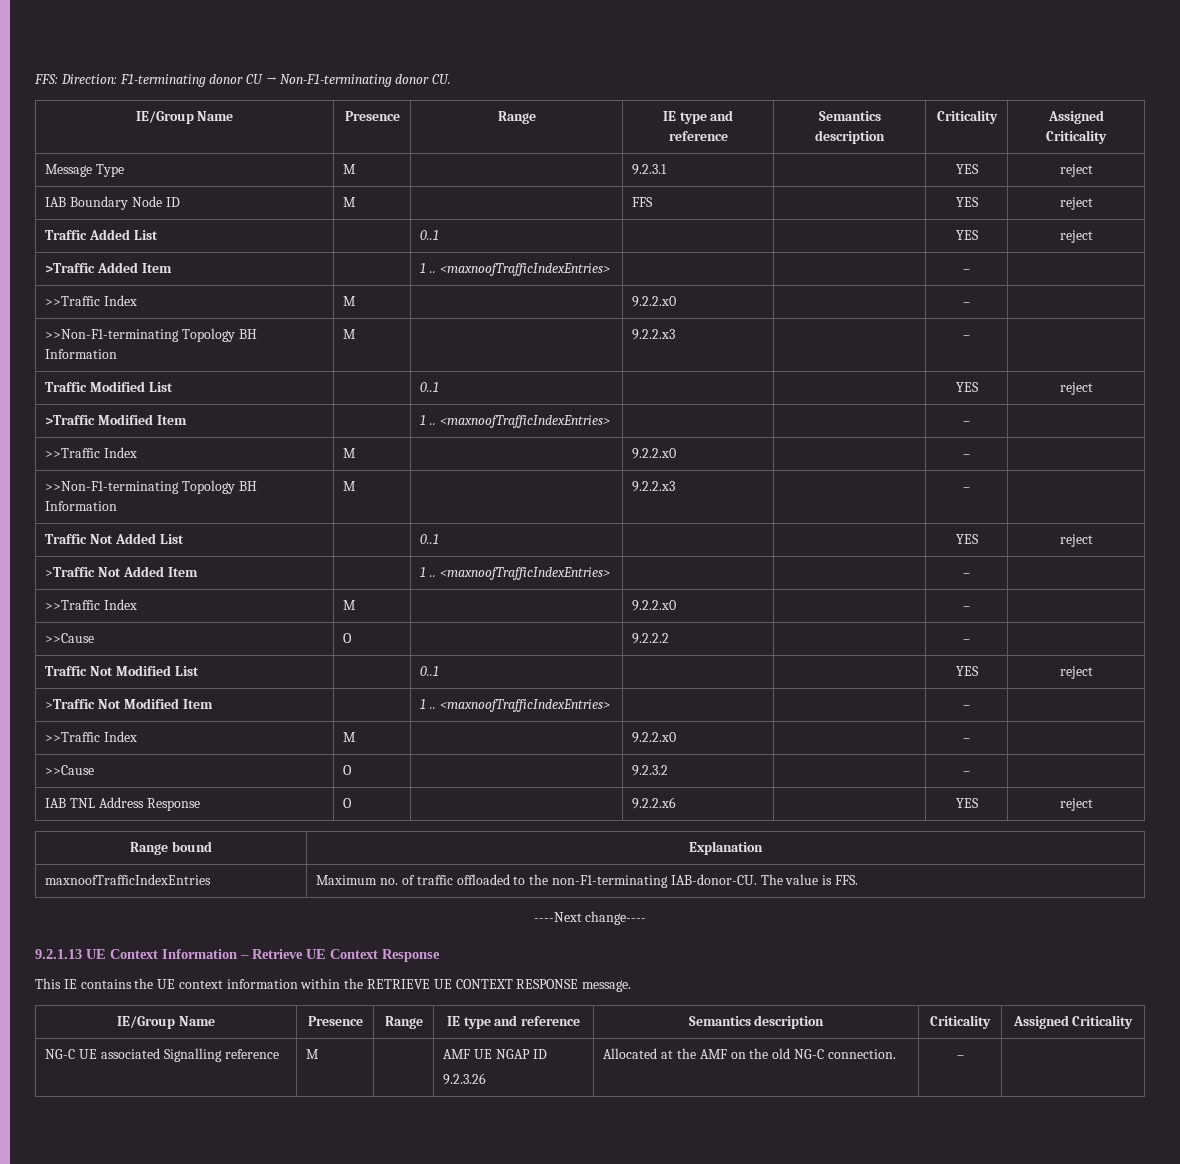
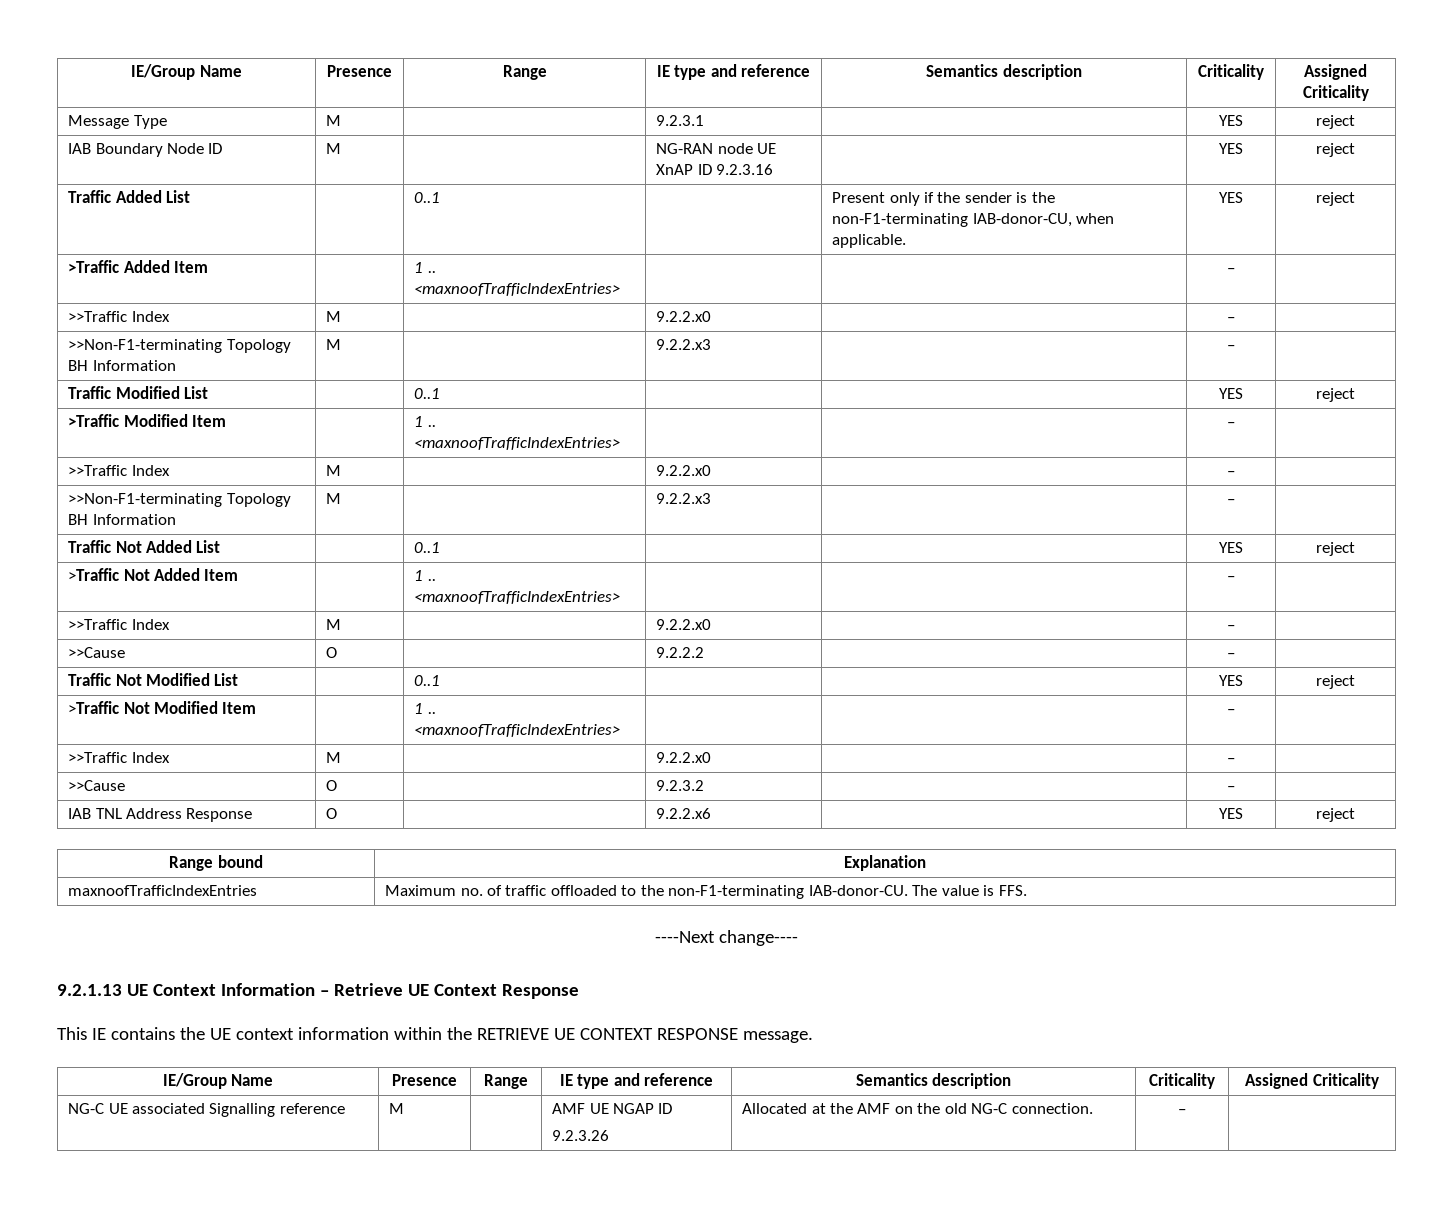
- FFS: Direction: F1-terminating donor CU → Non-F1-terminating donor CU.
- IAB Boundary Node ID | M | | FFS | | YES | reject
+ IAB Boundary Node ID | M | | NG-RAN node UE XnAP ID 9.2.3.16 | | YES | reject
- Traffic Added List | | 0..1 | | | YES | reject
+ Traffic Added List | | 0..1 | | Present only if the sender is the non-F1-terminating IAB-donor-CU, when applicable. | YES | reject

